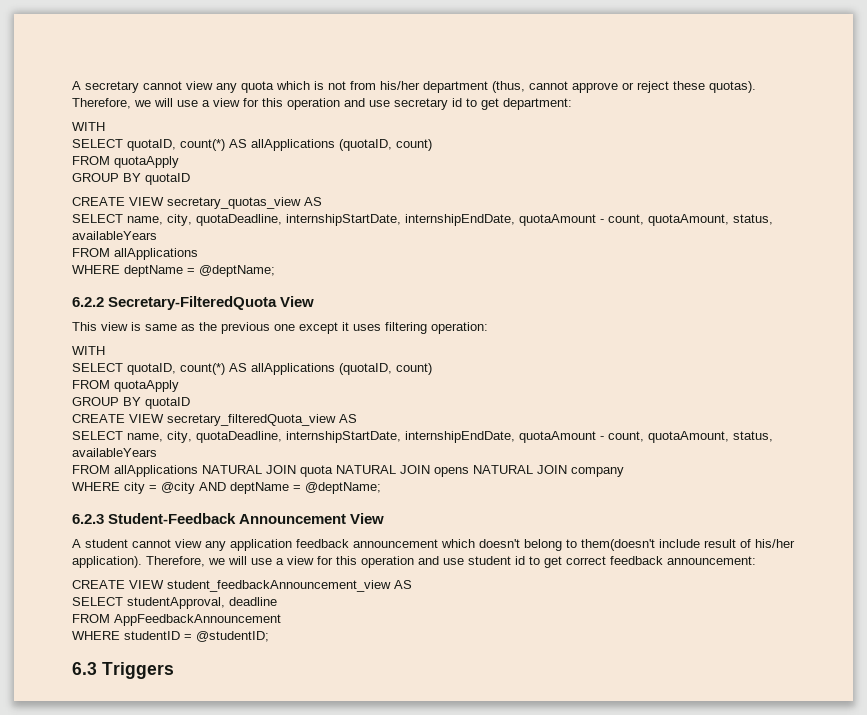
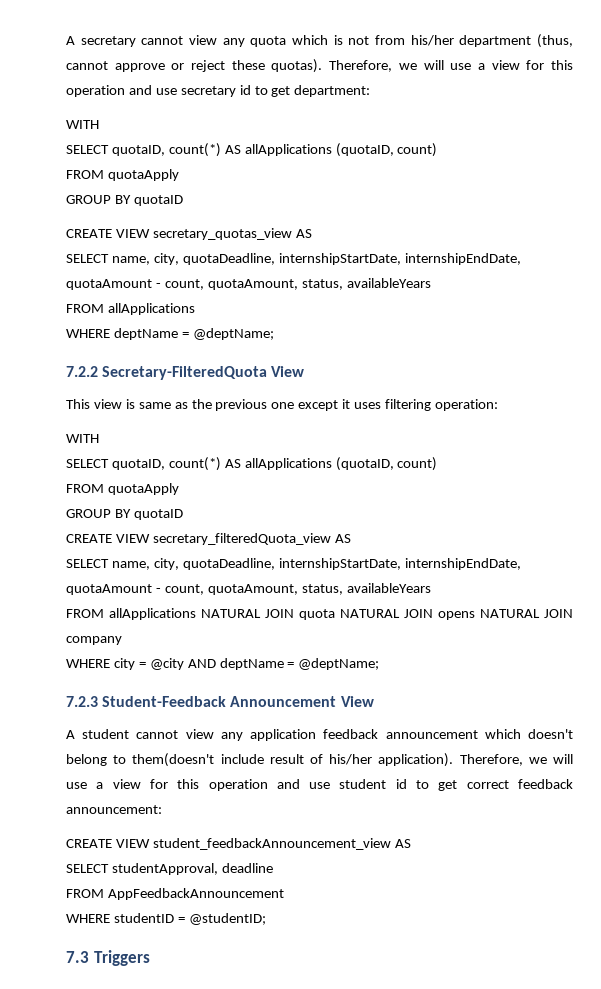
- 6.2.2 Secretary-FilteredQuota View
+ 7.2.2 Secretary-FilteredQuota View
- 6.2.3 Student-Feedback Announcement View
+ 7.2.3 Student-Feedback Announcement View
- 6.3 Triggers
+ 7.3 Triggers

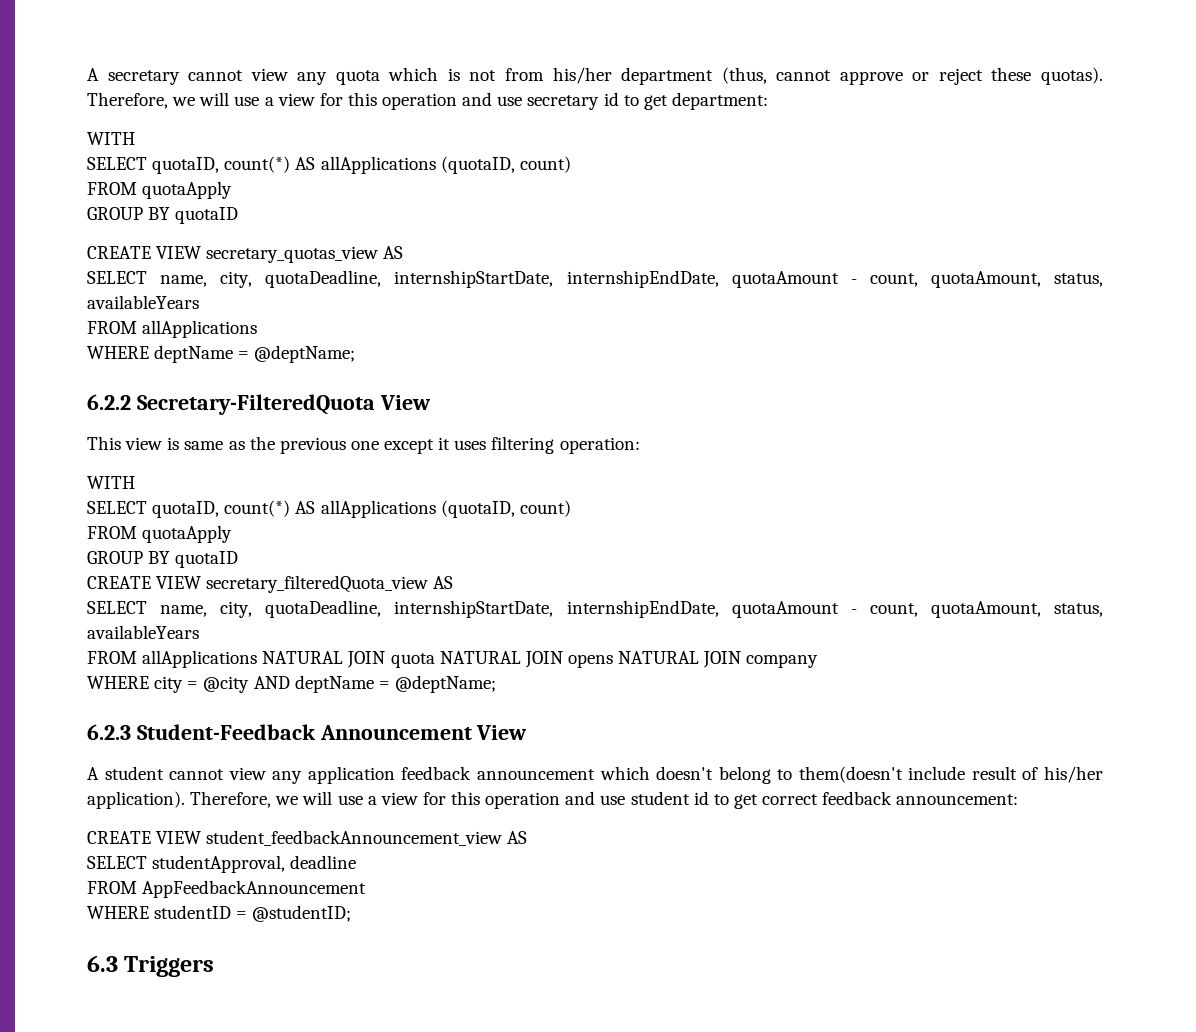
- 7.2.2 Secretary-FilteredQuota View
+ 6.2.2 Secretary-FilteredQuota View
- 7.2.3 Student-Feedback Announcement View
+ 6.2.3 Student-Feedback Announcement View
- 7.3 Triggers
+ 6.3 Triggers

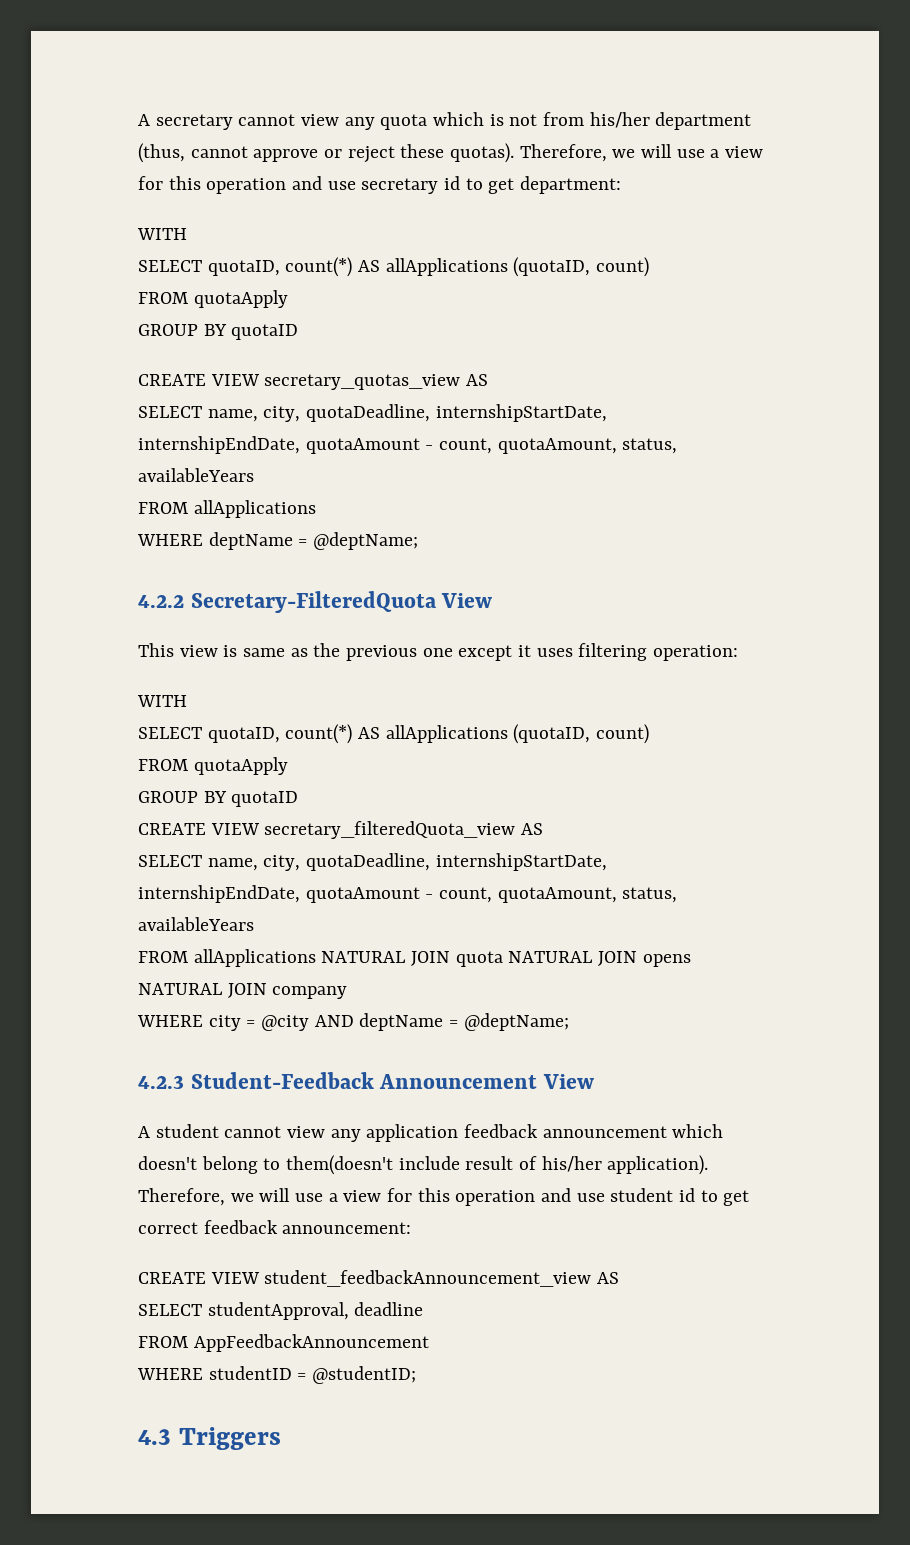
- 6.2.2 Secretary-FilteredQuota View
+ 4.2.2 Secretary-FilteredQuota View
- 6.2.3 Student-Feedback Announcement View
+ 4.2.3 Student-Feedback Announcement View
- 6.3 Triggers
+ 4.3 Triggers

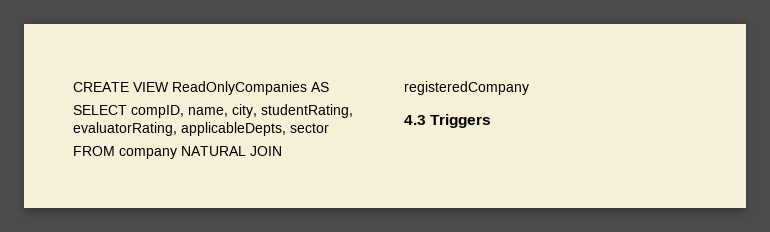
- A secretary cannot view any quota which is not from his/her department (thus, cannot approve or reject these quotas). Therefore, we will use a view for this operation and use secretary id to get department:
- WITH
- SELECT quotaID, count(*) AS allApplications (quotaID, count)
- FROM quotaApply
- GROUP BY quotaID
- CREATE VIEW secretary_quotas_view AS
- SELECT name, city, quotaDeadline, internshipStartDate, internshipEndDate, quotaAmount - count, quotaAmount, status, availableYears
- FROM allApplications
- WHERE deptName = @deptName;
- 4.2.2 Secretary-FilteredQuota View
- This view is same as the previous one except it uses filtering operation:
- WITH
- SELECT quotaID, count(*) AS allApplications (quotaID, count)
- FROM quotaApply
- GROUP BY quotaID
- CREATE VIEW secretary_filteredQuota_view AS
- SELECT name, city, quotaDeadline, internshipStartDate, internshipEndDate, quotaAmount - count, quotaAmount, status, availableYears
- FROM allApplications NATURAL JOIN quota NATURAL JOIN opens NATURAL JOIN company
- WHERE city = @city AND deptName = @deptName;
- 4.2.3 Student-Feedback Announcement View
- A student cannot view any application feedback announcement which doesn't belong to them(doesn't include result of his/her application). Therefore, we will use a view for this operation and use student id to get correct feedback announcement:
- CREATE VIEW student_feedbackAnnouncement_view AS
- SELECT studentApproval, deadline
- FROM AppFeedbackAnnouncement
- WHERE studentID = @studentID;
+ CREATE VIEW ReadOnlyCompanies AS
+ SELECT compID, name, city, studentRating, evaluatorRating, applicableDepts, sector
+ FROM company NATURAL JOIN registeredCompany

